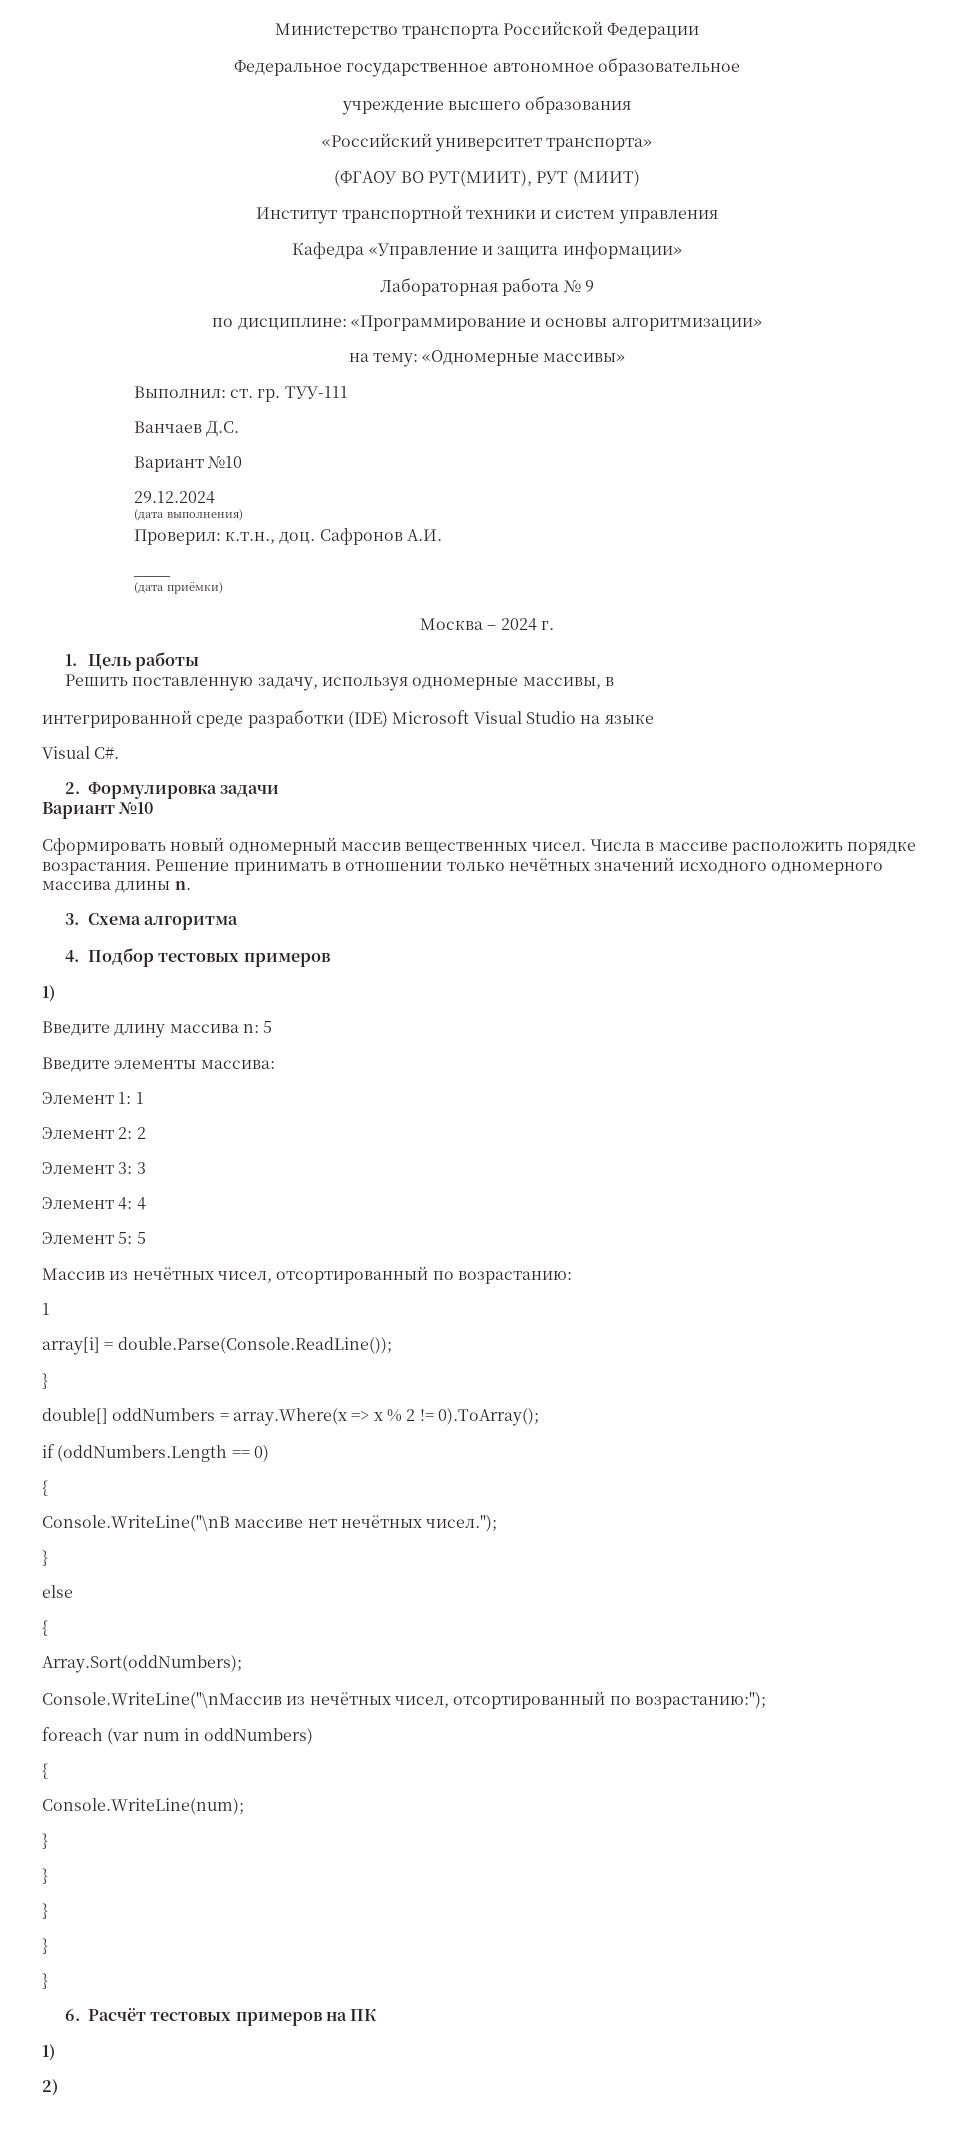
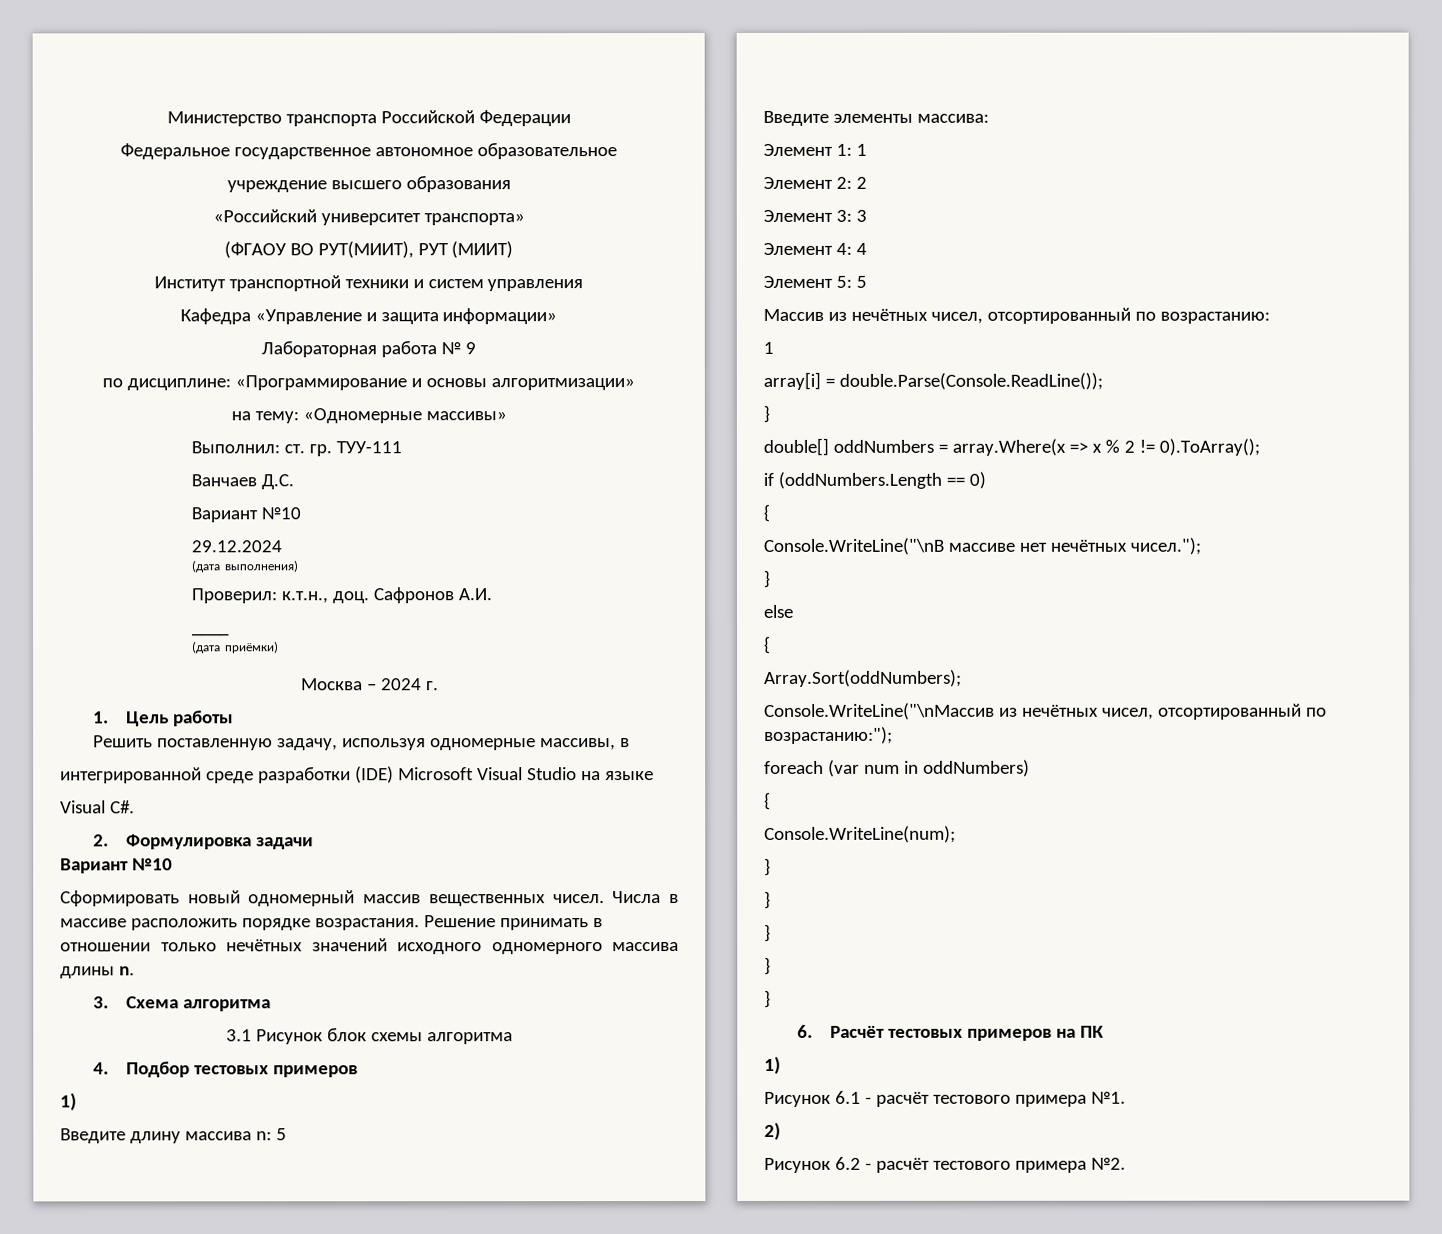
+ 3.1 Рисунок блок схемы алгоритма
+ Рисунок 6.1 - расчёт тестового примера №1.
  2)
+ Рисунок 6.2 - расчёт тестового примера №2.

